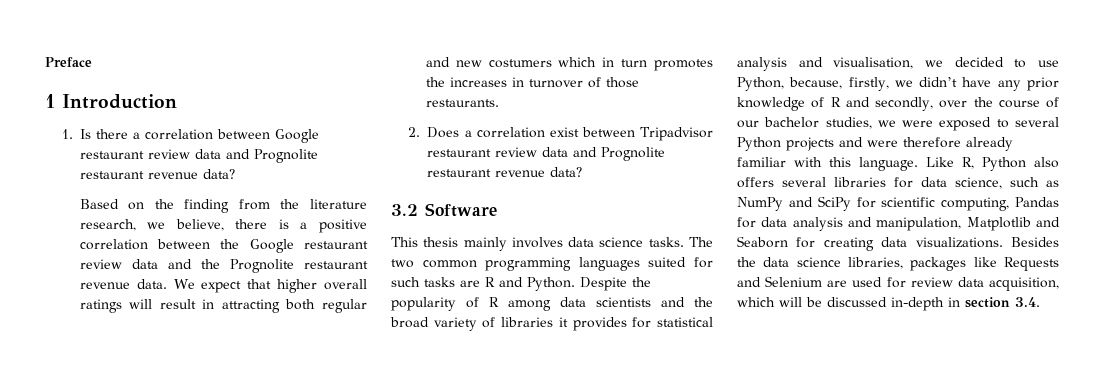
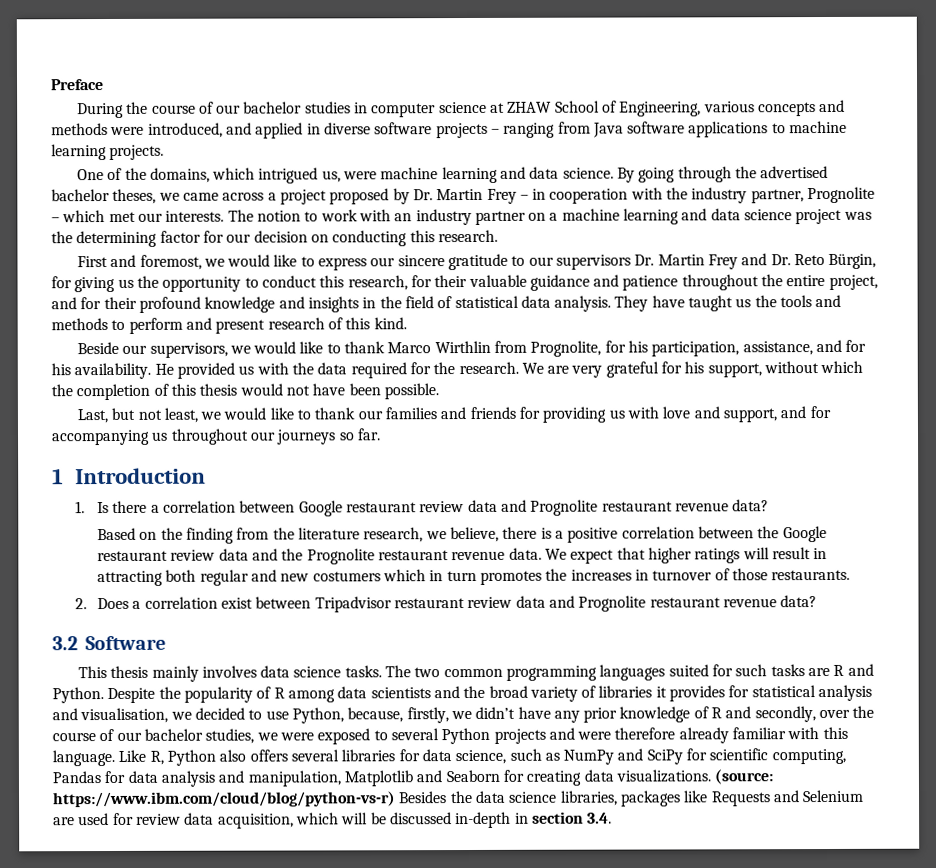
+ During the course of our bachelor studies in computer science at ZHAW School of Engineering, various concepts and methods were introduced, and applied in diverse software projects – ranging from Java software applications to machine learning projects.
+ One of the domains, which intrigued us, were machine learning and data science. By going through the advertised bachelor theses, we came across a project proposed by Dr. Martin Frey – in cooperation with the industry partner, Prognolite – which met our interests. The notion to work with an industry partner on a machine learning and data science project was the determining factor for our decision on conducting this research.
+ First and foremost, we would like to express our sincere gratitude to our supervisors Dr. Martin Frey and Dr. Reto Bürgin, for giving us the opportunity to conduct this research, for their valuable guidance and patience throughout the entire project, and for their profound knowledge and insights in the field of statistical data analysis. They have taught us the tools and methods to perform and present research of this kind.
+ Beside our supervisors, we would like to thank Marco Wirthlin from Prognolite, for his participation, assistance, and for his availability. He provided us with the data required for the research. We are very grateful for his support, without which the completion of this thesis would not have been possible.
+ Last, but not least, we would like to thank our families and friends for providing us with love and support, and for accompanying us throughout our journeys so far.
- We expect that higher overall ratings will result in attracting both regular and new costumers which in turn promotes the increases in turnover of those restaurants.
+ We expect that higher ratings will result in attracting both regular and new costumers which in turn promotes the increases in turnover of those restaurants.
- Besides the data science libraries, packages like Requests and Selenium are used for review data acquisition, which will be discussed in-depth in section 3.4.
+ (source: https://www.ibm.com/cloud/blog/python-vs-r) Besides the data science libraries, packages like Requests and Selenium are used for review data acquisition, which will be discussed in-depth in section 3.4.

